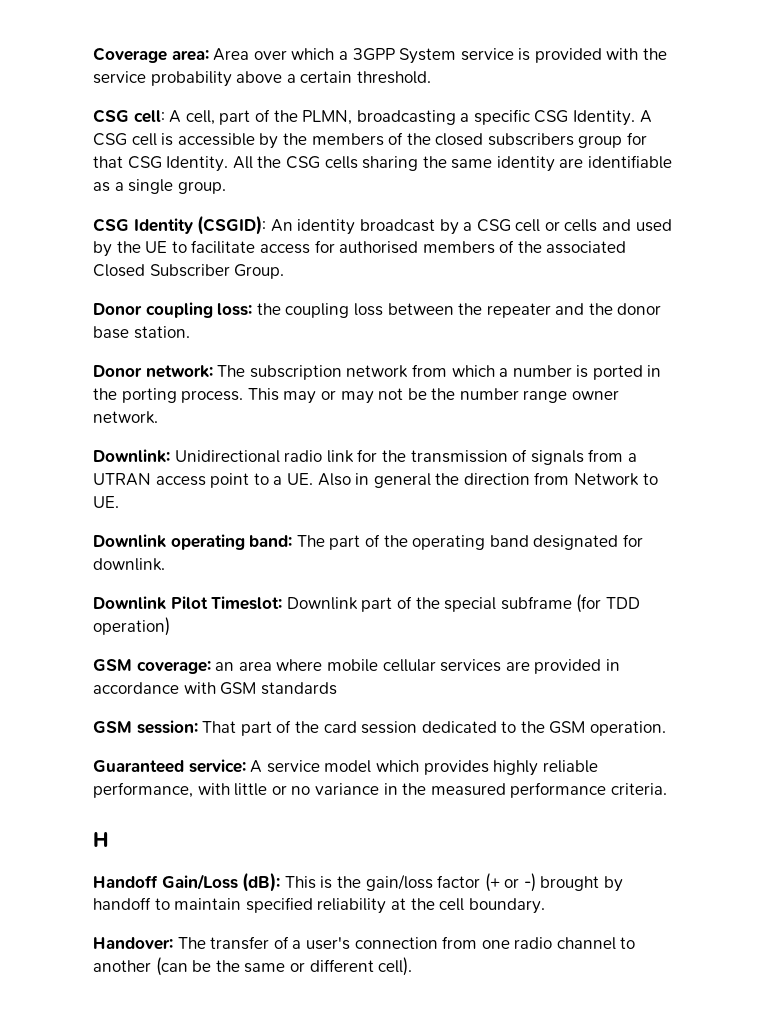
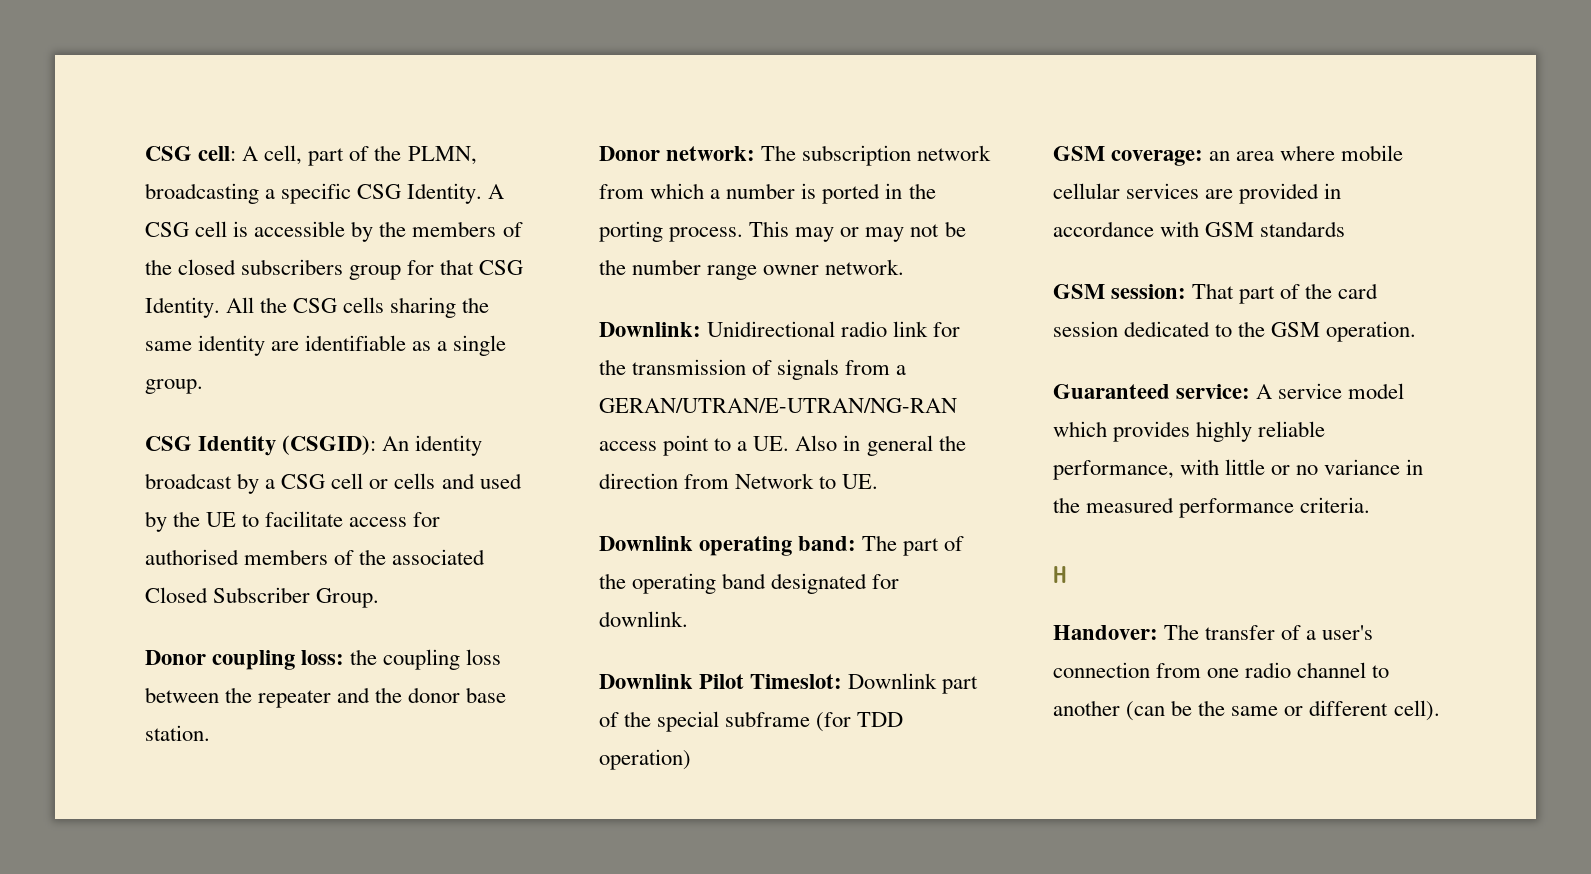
- Coverage area: Area over which a 3GPP System service is provided with the service probability above a certain threshold.
- Downlink: Unidirectional radio link for the transmission of signals from a UTRAN access point to a UE. Also in general the direction from Network to UE.
+ Downlink: Unidirectional radio link for the transmission of signals from a GERAN/UTRAN/E-UTRAN/NG-RAN access point to a UE. Also in general the direction from Network to UE.
- Handoff Gain/Loss (dB): This is the gain/loss factor (+ or -) brought by handoff to maintain specified reliability at the cell boundary.

